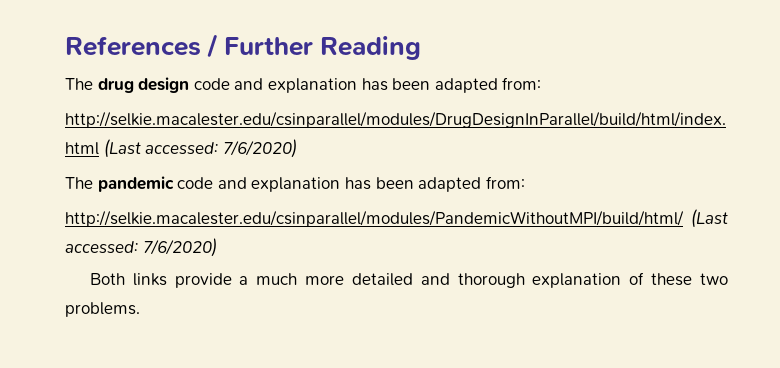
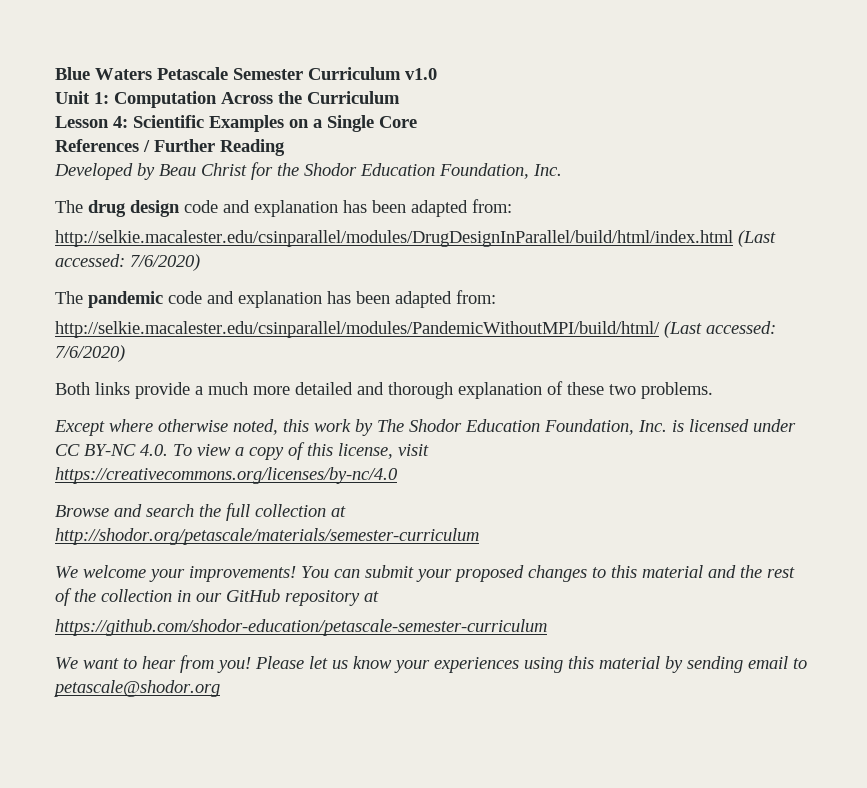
+ Blue Waters Petascale Semester Curriculum v1.0
+ Unit 1: Computation Across the Curriculum
+ Lesson 4: Scientific Examples on a Single Core
  References / Further Reading
+ Developed by Beau Christ for the Shodor Education Foundation, Inc.
+ Except where otherwise noted, this work by The Shodor Education Foundation, Inc. is licensed under CC BY-NC 4.0. To view a copy of this license, visit
+ https://creativecommons.org/licenses/by-nc/4.0
+ Browse and search the full collection at
+ http://shodor.org/petascale/materials/semester-curriculum
+ We welcome your improvements! You can submit your proposed changes to this material and the rest of the collection in our GitHub repository at
+ https://github.com/shodor-education/petascale-semester-curriculum
+ We want to hear from you! Please let us know your experiences using this material by sending email to petascale@shodor.org

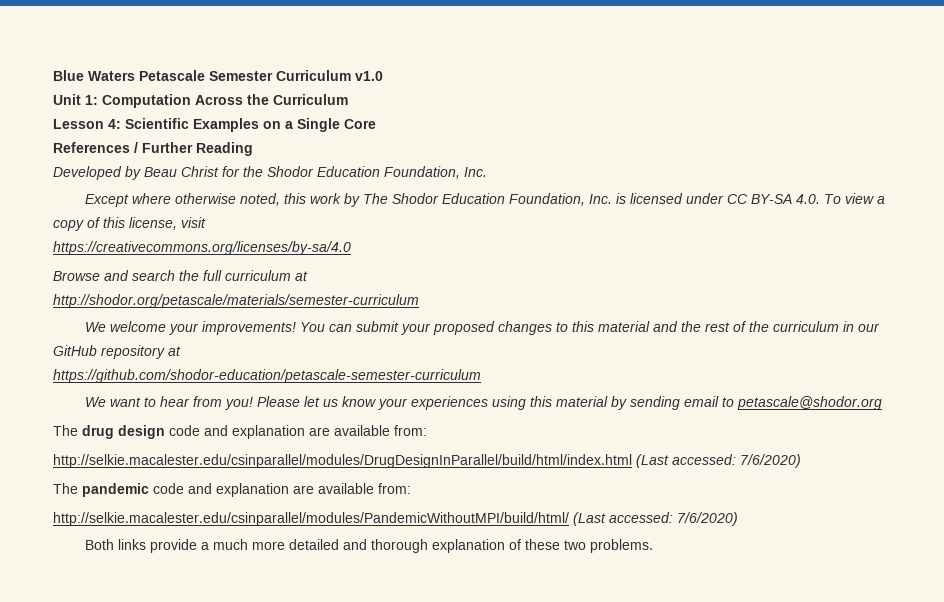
- The drug design code and explanation has been adapted from:
- http://selkie.macalester.edu/csinparallel/modules/DrugDesignInParallel/build/html/index.html (Last accessed: 7/6/2020)
- The pandemic code and explanation has been adapted from:
- http://selkie.macalester.edu/csinparallel/modules/PandemicWithoutMPI/build/html/ (Last accessed: 7/6/2020)
- Both links provide a much more detailed and thorough explanation of these two problems.
- Except where otherwise noted, this work by The Shodor Education Foundation, Inc. is licensed under CC BY-NC 4.0. To view a copy of this license, visit
+ Except where otherwise noted, this work by The Shodor Education Foundation, Inc. is licensed under CC BY-SA 4.0. To view a copy of this license, visit
- https://creativecommons.org/licenses/by-nc/4.0
+ https://creativecommons.org/licenses/by-sa/4.0
- Browse and search the full collection at
+ Browse and search the full curriculum at
- You can submit your proposed changes to this material and the rest of the collection in our GitHub repository at
+ You can submit your proposed changes to this material and the rest of the curriculum in our GitHub repository at
+ The drug design code and explanation are available from:
+ http://selkie.macalester.edu/csinparallel/modules/DrugDesignInParallel/build/html/index.html (Last accessed: 7/6/2020)
+ The pandemic code and explanation are available from:
+ http://selkie.macalester.edu/csinparallel/modules/PandemicWithoutMPI/build/html/ (Last accessed: 7/6/2020)
+ Both links provide a much more detailed and thorough explanation of these two problems.

